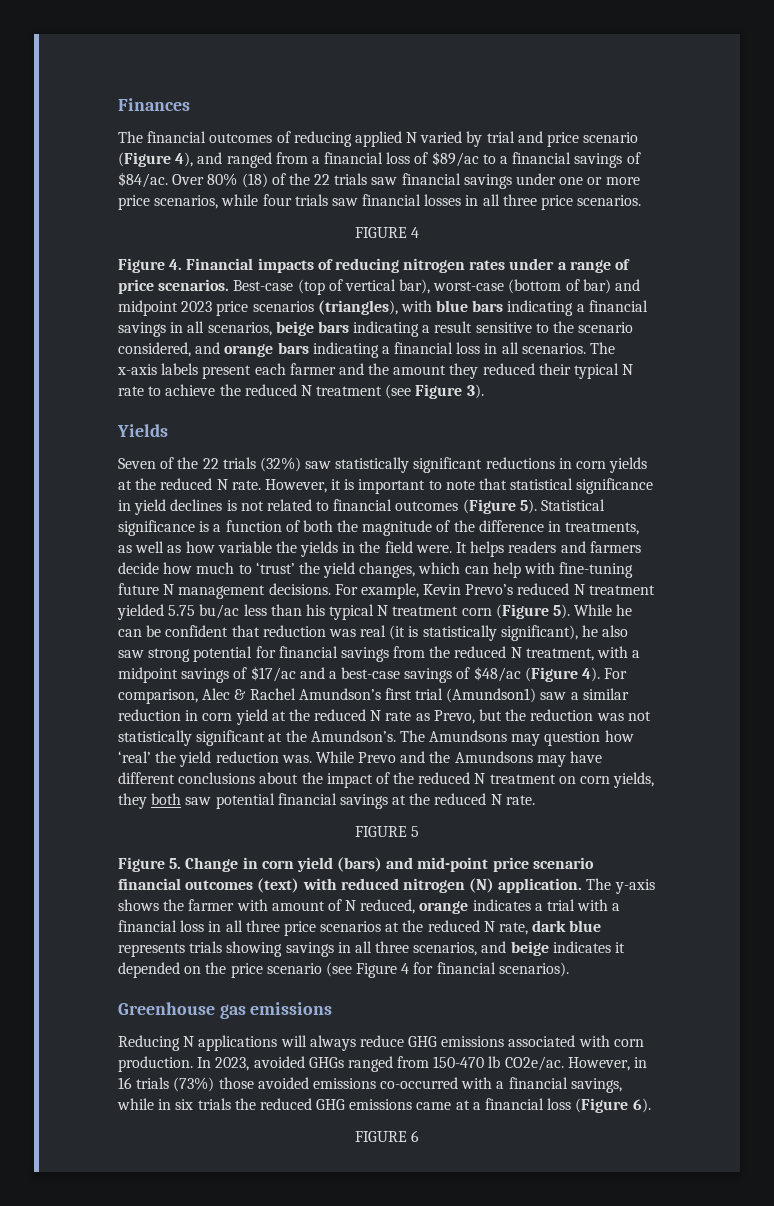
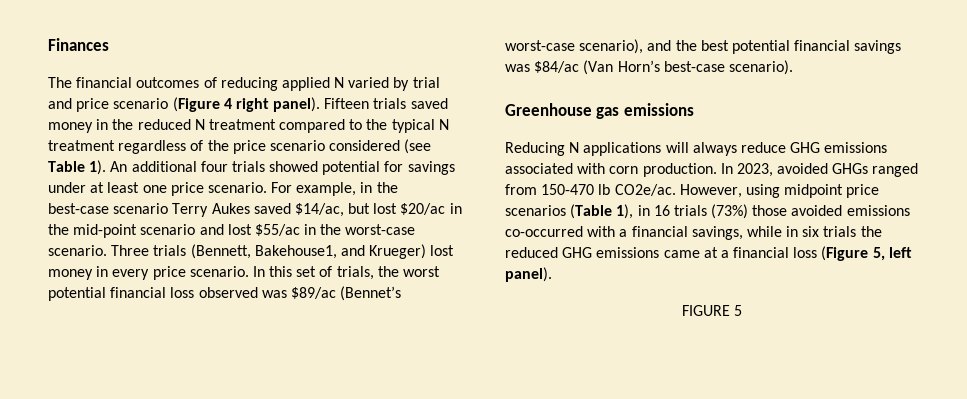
- The financial outcomes of reducing applied N varied by trial and price scenario (Figure 4), and ranged from a financial loss of $89/ac to a financial savings of $84/ac. Over 80% (18) of the 22 trials saw financial savings under one or more price scenarios, while four trials saw financial losses in all three price scenarios.
- FIGURE 4
- Figure 4. Financial impacts of reducing nitrogen rates under a range of price scenarios. Best-case (top of vertical bar), worst-case (bottom of bar) and midpoint 2023 price scenarios (triangles), with blue bars indicating a financial savings in all scenarios, beige bars indicating a result sensitive to the scenario considered, and orange bars indicating a financial loss in all scenarios. The x-axis labels present each farmer and the amount they reduced their typical N rate to achieve the reduced N treatment (see Figure 3).
- Yields
- Seven of the 22 trials (32%) saw statistically significant reductions in corn yields at the reduced N rate. However, it is important to note that statistical significance in yield declines is not related to financial outcomes (Figure 5). Statistical significance is a function of both the magnitude of the difference in treatments, as well as how variable the yields in the field were. It helps readers and farmers decide how much to ‘trust’ the yield changes, which can help with fine-tuning future N management decisions. For example, Kevin Prevo’s reduced N treatment yielded 5.75 bu/ac less than his typical N treatment corn (Figure 5). While he can be confident that reduction was real (it is statistically significant), he also saw strong potential for financial savings from the reduced N treatment, with a midpoint savings of $17/ac and a best-case savings of $48/ac (Figure 4). For comparison, Alec & Rachel Amundson’s first trial (Amundson1) saw a similar reduction in corn yield at the reduced N rate as Prevo, but the reduction was not statistically significant at the Amundson’s. The Amundsons may question how ‘real’ the yield reduction was. While Prevo and the Amundsons may have different conclusions about the impact of the reduced N treatment on corn yields, they both saw potential financial savings at the reduced N rate.
- FIGURE 5
- Figure 5. Change in corn yield (bars) and mid-point price scenario financial outcomes (text) with reduced nitrogen (N) application. The y-axis shows the farmer with amount of N reduced, orange indicates a trial with a financial loss in all three price scenarios at the reduced N rate, dark blue represents trials showing savings in all three scenarios, and beige indicates it depended on the price scenario (see Figure 4 for financial scenarios).
+ The financial outcomes of reducing applied N varied by trial and price scenario (Figure 4 right panel). Fifteen trials saved money in the reduced N treatment compared to the typical N treatment regardless of the price scenario considered (see Table 1). An additional four trials showed potential for savings under at least one price scenario. For example, in the best-case scenario Terry Aukes saved $14/ac, but lost $20/ac in the mid-point scenario and lost $55/ac in the worst-case scenario. Three trials (Bennett, Bakehouse1, and Krueger) lost money in every price scenario. In this set of trials, the worst potential financial loss observed was $89/ac (Bennet’s worst-case scenario), and the best potential financial savings was $84/ac (Van Horn’s best-case scenario).
- However, in 16 trials (73%) those avoided emissions co-occurred with a financial savings, while in six trials the reduced GHG emissions came at a financial loss (Figure 6).
- FIGURE 6
+ However, using midpoint price scenarios (Table 1), in 16 trials (73%) those avoided emissions co-occurred with a financial savings, while in six trials the reduced GHG emissions came at a financial loss (Figure 5, left panel).
+ FIGURE 5

